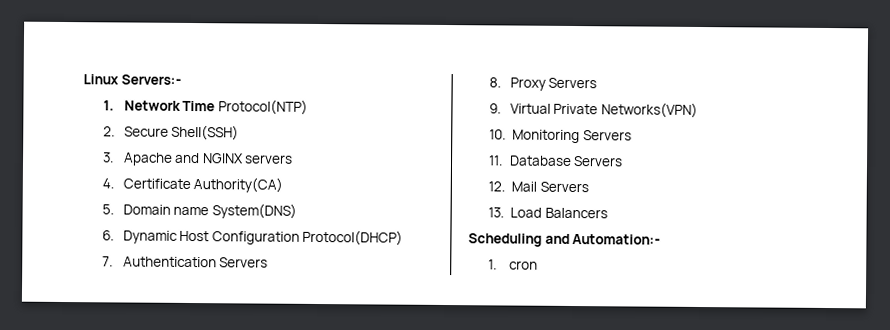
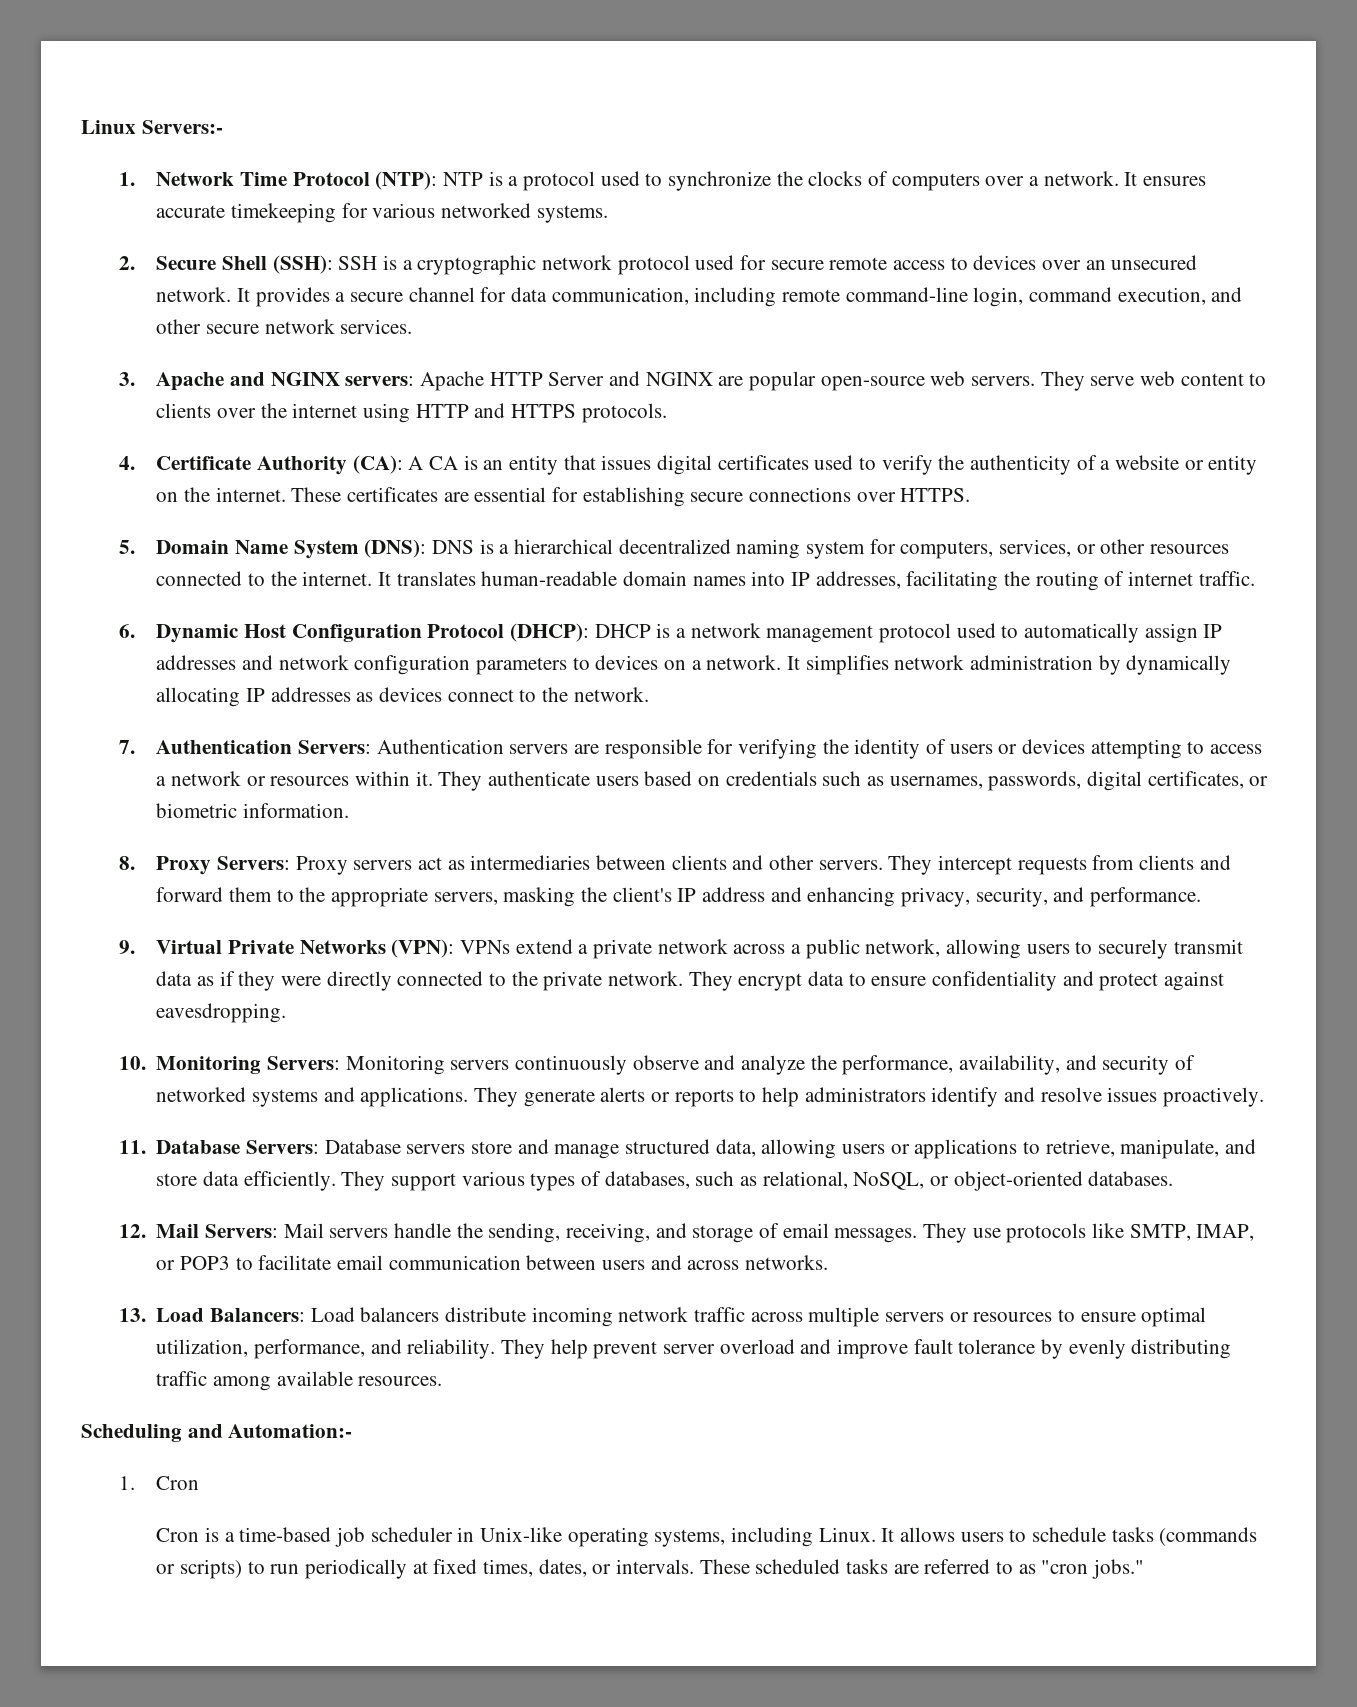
- 1. Network Time Protocol(NTP)
- 2. Secure Shell(SSH)
- 3. Apache and NGINX servers
- 4. Certificate Authority(CA)
- 5. Domain name System(DNS)
- 6. Dynamic Host Configuration Protocol(DHCP)
- 7. Authentication Servers
- 8. Proxy Servers
- 9. Virtual Private Networks(VPN)
- 10. Monitoring Servers
- 11. Database Servers
- 12. Mail Servers
- 13. Load Balancers
+ 1. Network Time Protocol (NTP): NTP is a protocol used to synchronize the clocks of computers over a network. It ensures accurate timekeeping for various networked systems.
+ 2. Secure Shell (SSH): SSH is a cryptographic network protocol used for secure remote access to devices over an unsecured network. It provides a secure channel for data communication, including remote command-line login, command execution, and other secure network services.
+ 3. Apache and NGINX servers: Apache HTTP Server and NGINX are popular open-source web servers. They serve web content to clients over the internet using HTTP and HTTPS protocols.
+ 4. Certificate Authority (CA): A CA is an entity that issues digital certificates used to verify the authenticity of a website or entity on the internet. These certificates are essential for establishing secure connections over HTTPS.
+ 5. Domain Name System (DNS): DNS is a hierarchical decentralized naming system for computers, services, or other resources connected to the internet. It translates human-readable domain names into IP addresses, facilitating the routing of internet traffic.
+ 6. Dynamic Host Configuration Protocol (DHCP): DHCP is a network management protocol used to automatically assign IP addresses and network configuration parameters to devices on a network. It simplifies network administration by dynamically allocating IP addresses as devices connect to the network.
+ 7. Authentication Servers: Authentication servers are responsible for verifying the identity of users or devices attempting to access a network or resources within it. They authenticate users based on credentials such as usernames, passwords, digital certificates, or biometric information.
+ 8. Proxy Servers: Proxy servers act as intermediaries between clients and other servers. They intercept requests from clients and forward them to the appropriate servers, masking the client's IP address and enhancing privacy, security, and performance.
+ 9. Virtual Private Networks (VPN): VPNs extend a private network across a public network, allowing users to securely transmit data as if they were directly connected to the private network. They encrypt data to ensure confidentiality and protect against eavesdropping.
+ 10. Monitoring Servers: Monitoring servers continuously observe and analyze the performance, availability, and security of networked systems and applications. They generate alerts or reports to help administrators identify and resolve issues proactively.
+ 11. Database Servers: Database servers store and manage structured data, allowing users or applications to retrieve, manipulate, and store data efficiently. They support various types of databases, such as relational, NoSQL, or object-oriented databases.
+ 12. Mail Servers: Mail servers handle the sending, receiving, and storage of email messages. They use protocols like SMTP, IMAP, or POP3 to facilitate email communication between users and across networks.
+ 13. Load Balancers: Load balancers distribute incoming network traffic across multiple servers or resources to ensure optimal utilization, performance, and reliability. They help prevent server overload and improve fault tolerance by evenly distributing traffic among available resources.
  Scheduling and Automation:-
- 1. cron
+ 1. Cron
+ Cron is a time-based job scheduler in Unix-like operating systems, including Linux. It allows users to schedule tasks (commands or scripts) to run periodically at fixed times, dates, or intervals. These scheduled tasks are referred to as "cron jobs."

